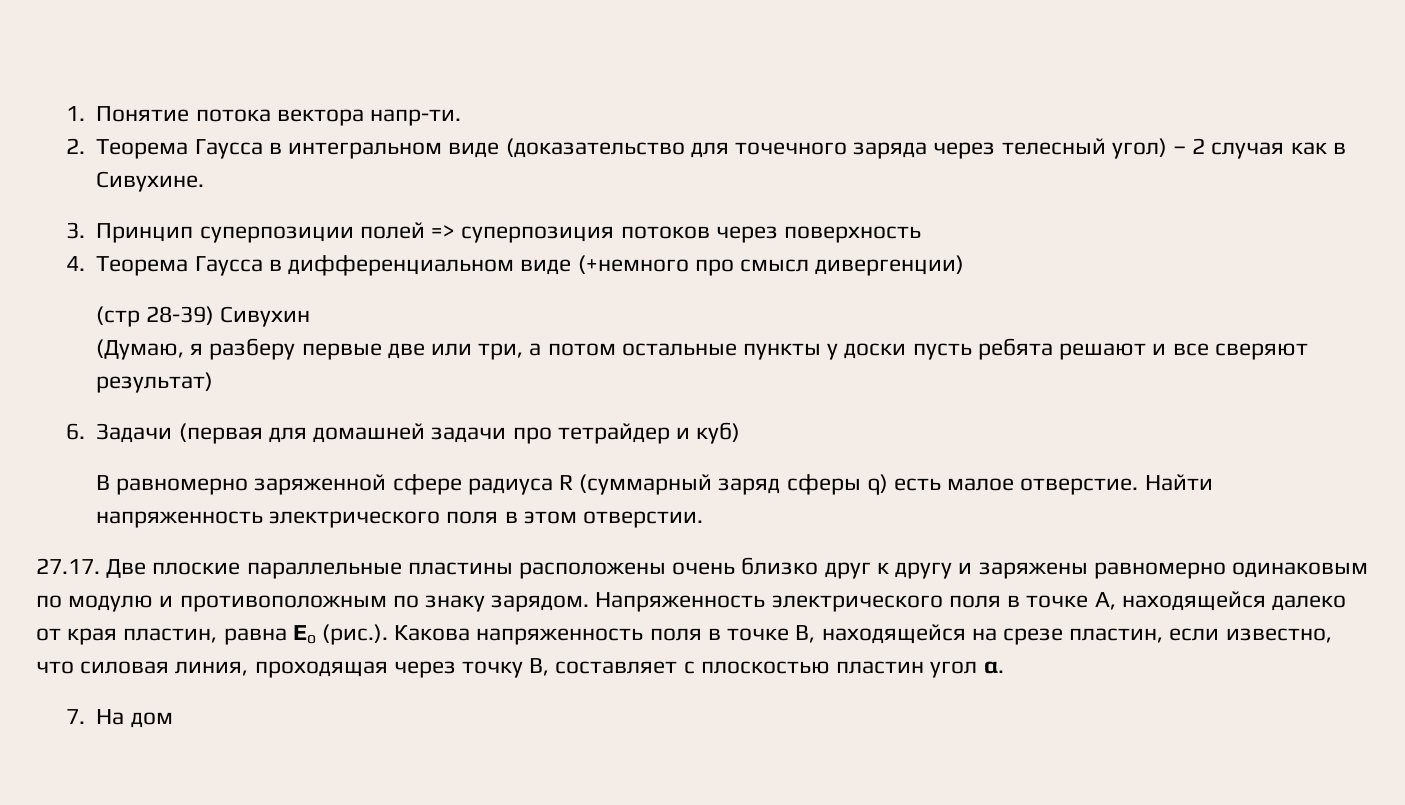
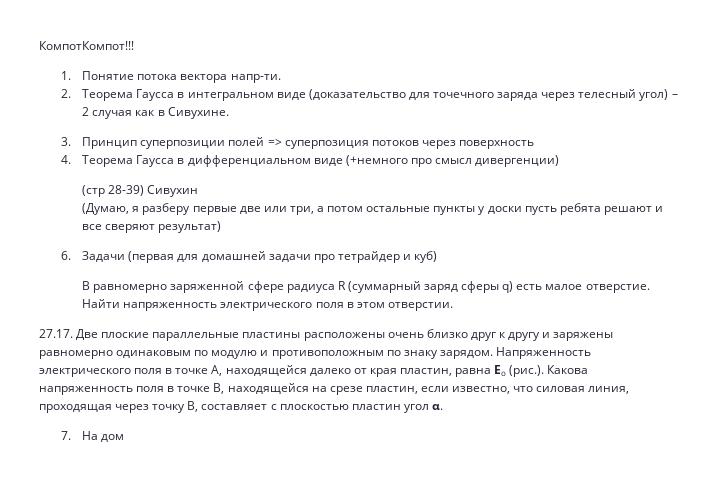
+ КомпотКомпот!!!

